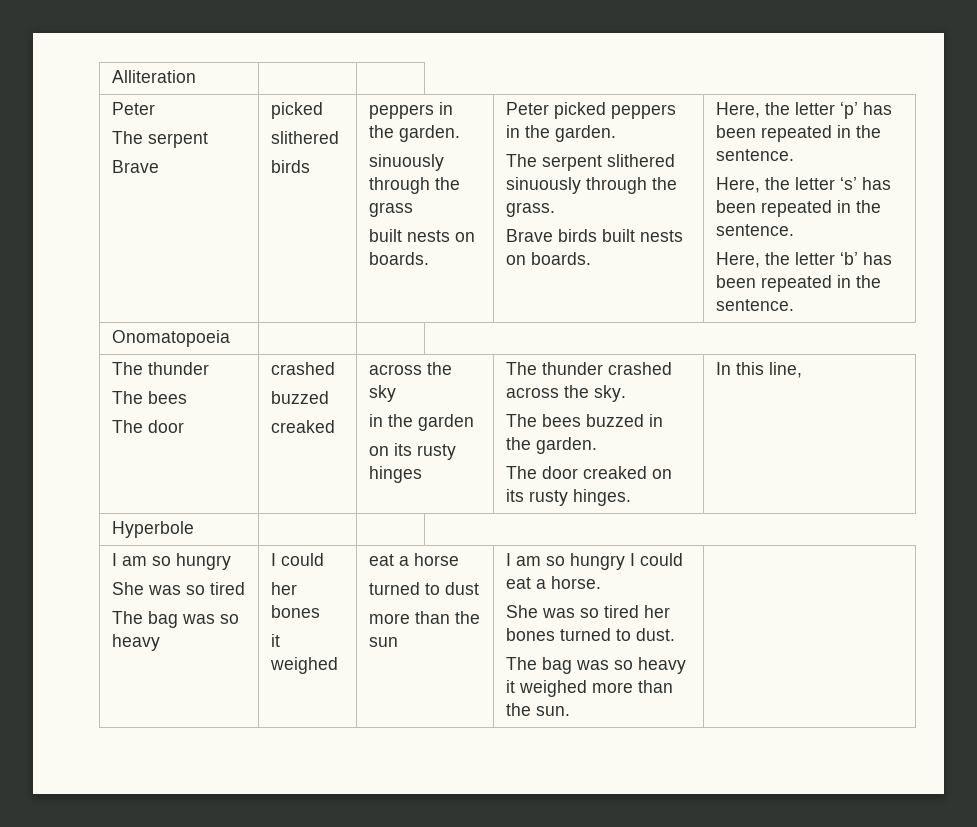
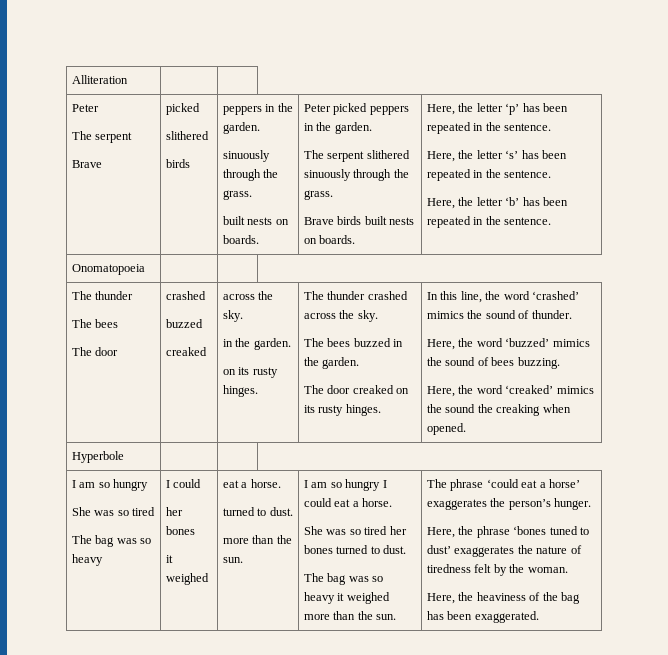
  birds | peppers in the garden.
- sinuously through the grass
+ sinuously through the grass.
- creaked | across the sky
- in the garden
- on its rusty hinges
+ creaked | across the sky.
+ in the garden.
+ on its rusty hinges.
- In this line,
+ In this line, the word ‘crashed’ mimics the sound of thunder.
+ Here, the word ‘buzzed’ mimics the sound of bees buzzing.
+ Here, the word ‘creaked’ mimics the sound the creaking when opened.
- it weighed | eat a horse
- turned to dust
- more than the sun
+ it weighed | eat a horse.
+ turned to dust.
+ more than the sun.
+ The phrase ‘could eat a horse’ exaggerates the person’s hunger.
+ Here, the phrase ‘bones tuned to dust’ exaggerates the nature of tiredness felt by the woman.
+ Here, the heaviness of the bag has been exaggerated.

